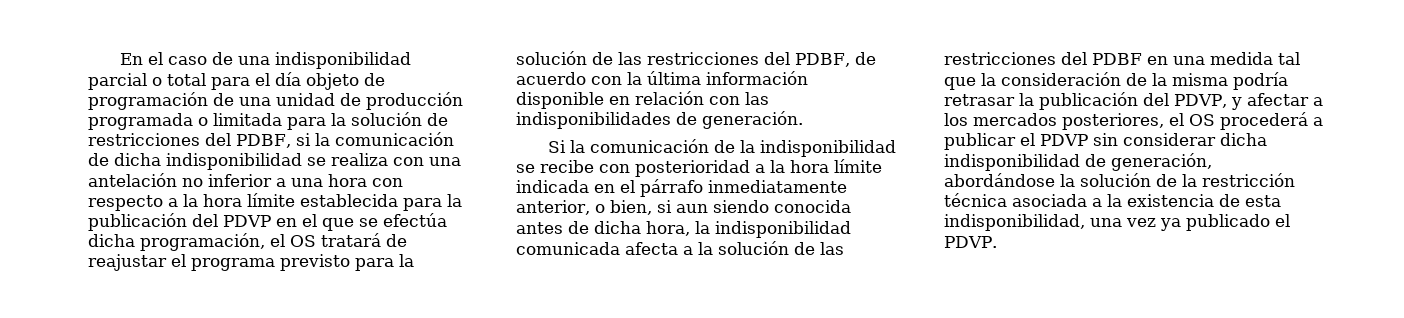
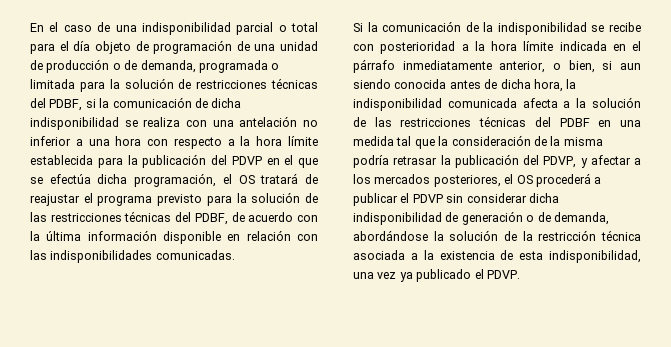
- En el caso de una indisponibilidad parcial o total para el día objeto de programación de una unidad de producción programada o limitada para la solución de restricciones del PDBF, si la comunicación de dicha indisponibilidad se realiza con una antelación no inferior a una hora con respecto a la hora límite establecida para la publicación del PDVP en el que se efectúa dicha programación, el OS tratará de reajustar el programa previsto para la solución de las restricciones del PDBF, de acuerdo con la última información disponible en relación con las indisponibilidades de generación.
+ En el caso de una indisponibilidad parcial o total para el día objeto de programación de una unidad de producción o de demanda, programada o limitada para la solución de restricciones técnicas del PDBF, si la comunicación de dicha indisponibilidad se realiza con una antelación no inferior a una hora con respecto a la hora límite establecida para la publicación del PDVP en el que se efectúa dicha programación, el OS tratará de reajustar el programa previsto para la solución de las restricciones técnicas del PDBF, de acuerdo con la última información disponible en relación con las indisponibilidades comunicadas.
- Si la comunicación de la indisponibilidad se recibe con posterioridad a la hora límite indicada en el párrafo inmediatamente anterior, o bien, si aun siendo conocida antes de dicha hora, la indisponibilidad comunicada afecta a la solución de las restricciones del PDBF en una medida tal que la consideración de la misma podría retrasar la publicación del PDVP, y afectar a los mercados posteriores, el OS procederá a publicar el PDVP sin considerar dicha indisponibilidad de generación, abordándose la solución de la restricción técnica asociada a la existencia de esta indisponibilidad, una vez ya publicado el PDVP.
+ Si la comunicación de la indisponibilidad se recibe con posterioridad a la hora límite indicada en el párrafo inmediatamente anterior, o bien, si aun siendo conocida antes de dicha hora, la indisponibilidad comunicada afecta a la solución de las restricciones técnicas del PDBF en una medida tal que la consideración de la misma podría retrasar la publicación del PDVP, y afectar a los mercados posteriores, el OS procederá a publicar el PDVP sin considerar dicha indisponibilidad de generación o de demanda, abordándose la solución de la restricción técnica asociada a la existencia de esta indisponibilidad, una vez ya publicado el PDVP.

